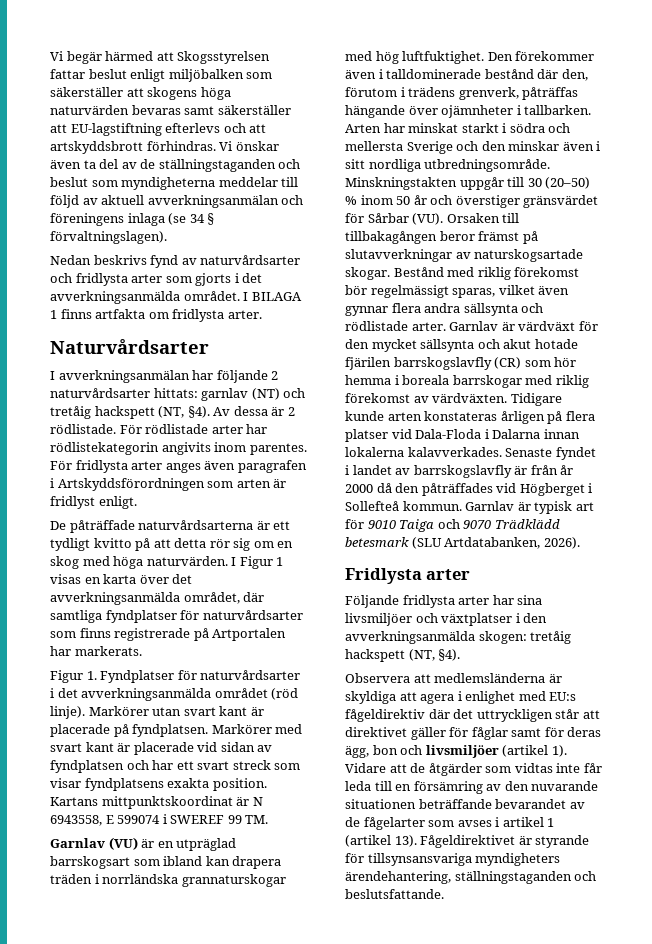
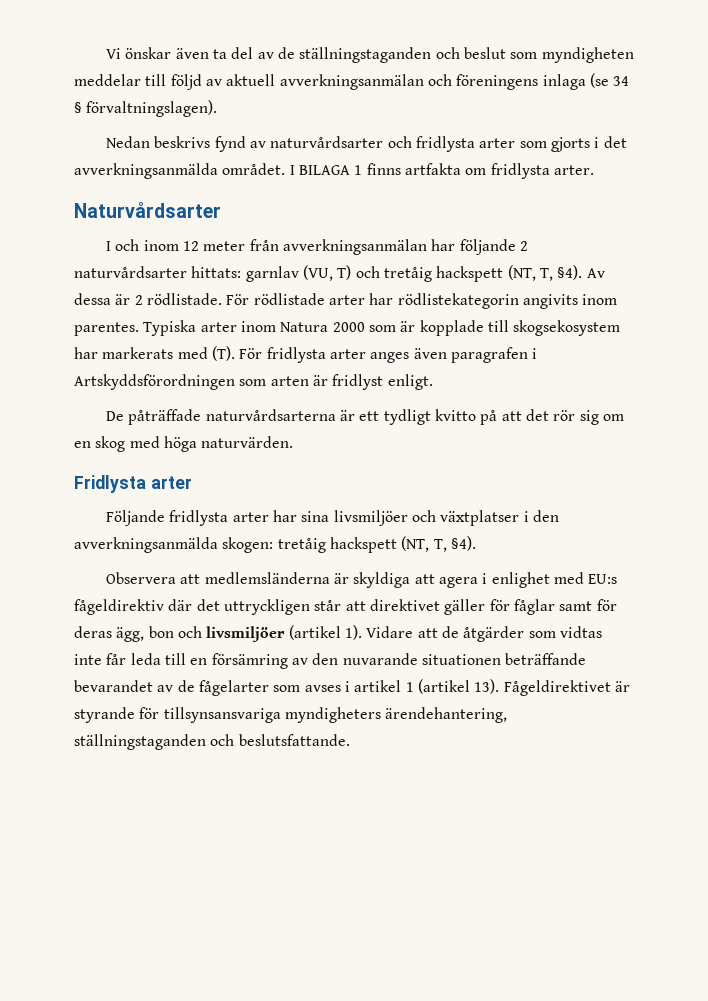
- Vi begär härmed att Skogsstyrelsen fattar beslut enligt miljöbalken som säkerställer att skogens höga naturvärden bevaras samt säkerställer att EU-lagstiftning efterlevs och att artskyddsbrott förhindras. Vi önskar även ta del av de ställningstaganden och beslut som myndigheterna meddelar till följd av aktuell avverkningsanmälan och föreningens inlaga (se 34 § förvaltningslagen).
+ Vi önskar även ta del av de ställningstaganden och beslut som myndigheten meddelar till följd av aktuell avverkningsanmälan och föreningens inlaga (se 34 § förvaltningslagen).
- I avverkningsanmälan har följande 2 naturvårdsarter hittats: garnlav (NT) och tretåig hackspett (NT, §4).
+ I och inom 12 meter från avverkningsanmälan har följande 2 naturvårdsarter hittats: garnlav (VU, T) och tretåig hackspett (NT, T, §4).
- För fridlysta arter anges även paragrafen i Artskyddsförordningen som arten är fridlyst enligt.
+ Typiska arter inom Natura 2000 som är kopplade till skogsekosystem har markerats med (T). För fridlysta arter anges även paragrafen i Artskyddsförordningen som arten är fridlyst enligt.
- De påträffade naturvårdsarterna är ett tydligt kvitto på att detta rör sig om en skog med höga naturvärden. I Figur 1 visas en karta över det avverkningsanmälda området, där samtliga fyndplatser för naturvårdsarter som finns registrerade på Artportalen har markerats.
- Figur 1. Fyndplatser för naturvårdsarter i det avverkningsanmälda området (röd linje). Markörer utan svart kant är placerade på fyndplatsen. Markörer med svart kant är placerade vid sidan av fyndplatsen och har ett svart streck som visar fyndplatsens exakta position. Kartans mittpunktskoordinat är N 6943558, E 599074 i SWEREF 99 TM.
- Garnlav (VU) är en utpräglad barrskogsart som ibland kan drapera träden i norrländska grannaturskogar med hög luftfuktighet. Den förekommer även i talldominerade bestånd där den, förutom i trädens grenverk, påträffas hängande över ojämnheter i tallbarken. Arten har minskat starkt i södra och mellersta Sverige och den minskar även i sitt nordliga utbredningsområde. Minskningstakten uppgår till 30 (20–50) % inom 50 år och överstiger gränsvärdet för Sårbar (VU). Orsaken till tillbakagången beror främst på slutavverkningar av naturskogsartade skogar. Bestånd med riklig förekomst bör regelmässigt sparas, vilket även gynnar flera andra sällsynta och rödlistade arter. Garnlav är värdväxt för den mycket sällsynta och akut hotade fjärilen barrskogslavfly (CR) som hör hemma i boreala barrskogar med riklig förekomst av värdväxten. Tidigare kunde arten konstateras årligen på flera platser vid Dala-Floda i Dalarna innan lokalerna kalavverkades. Senaste fyndet i landet av barrskogslavfly är från år 2000 då den påträffades vid Högberget i Sollefteå kommun. Garnlav är typisk art för 9010 Taiga och 9070 Trädklädd betesmark (SLU Artdatabanken, 2026).
+ De påträffade naturvårdsarterna är ett tydligt kvitto på att det rör sig om en skog med höga naturvärden.
- Följande fridlysta arter har sina livsmiljöer och växtplatser i den avverkningsanmälda skogen: tretåig hackspett (NT, §4).
+ Följande fridlysta arter har sina livsmiljöer och växtplatser i den avverkningsanmälda skogen: tretåig hackspett (NT, T, §4).

